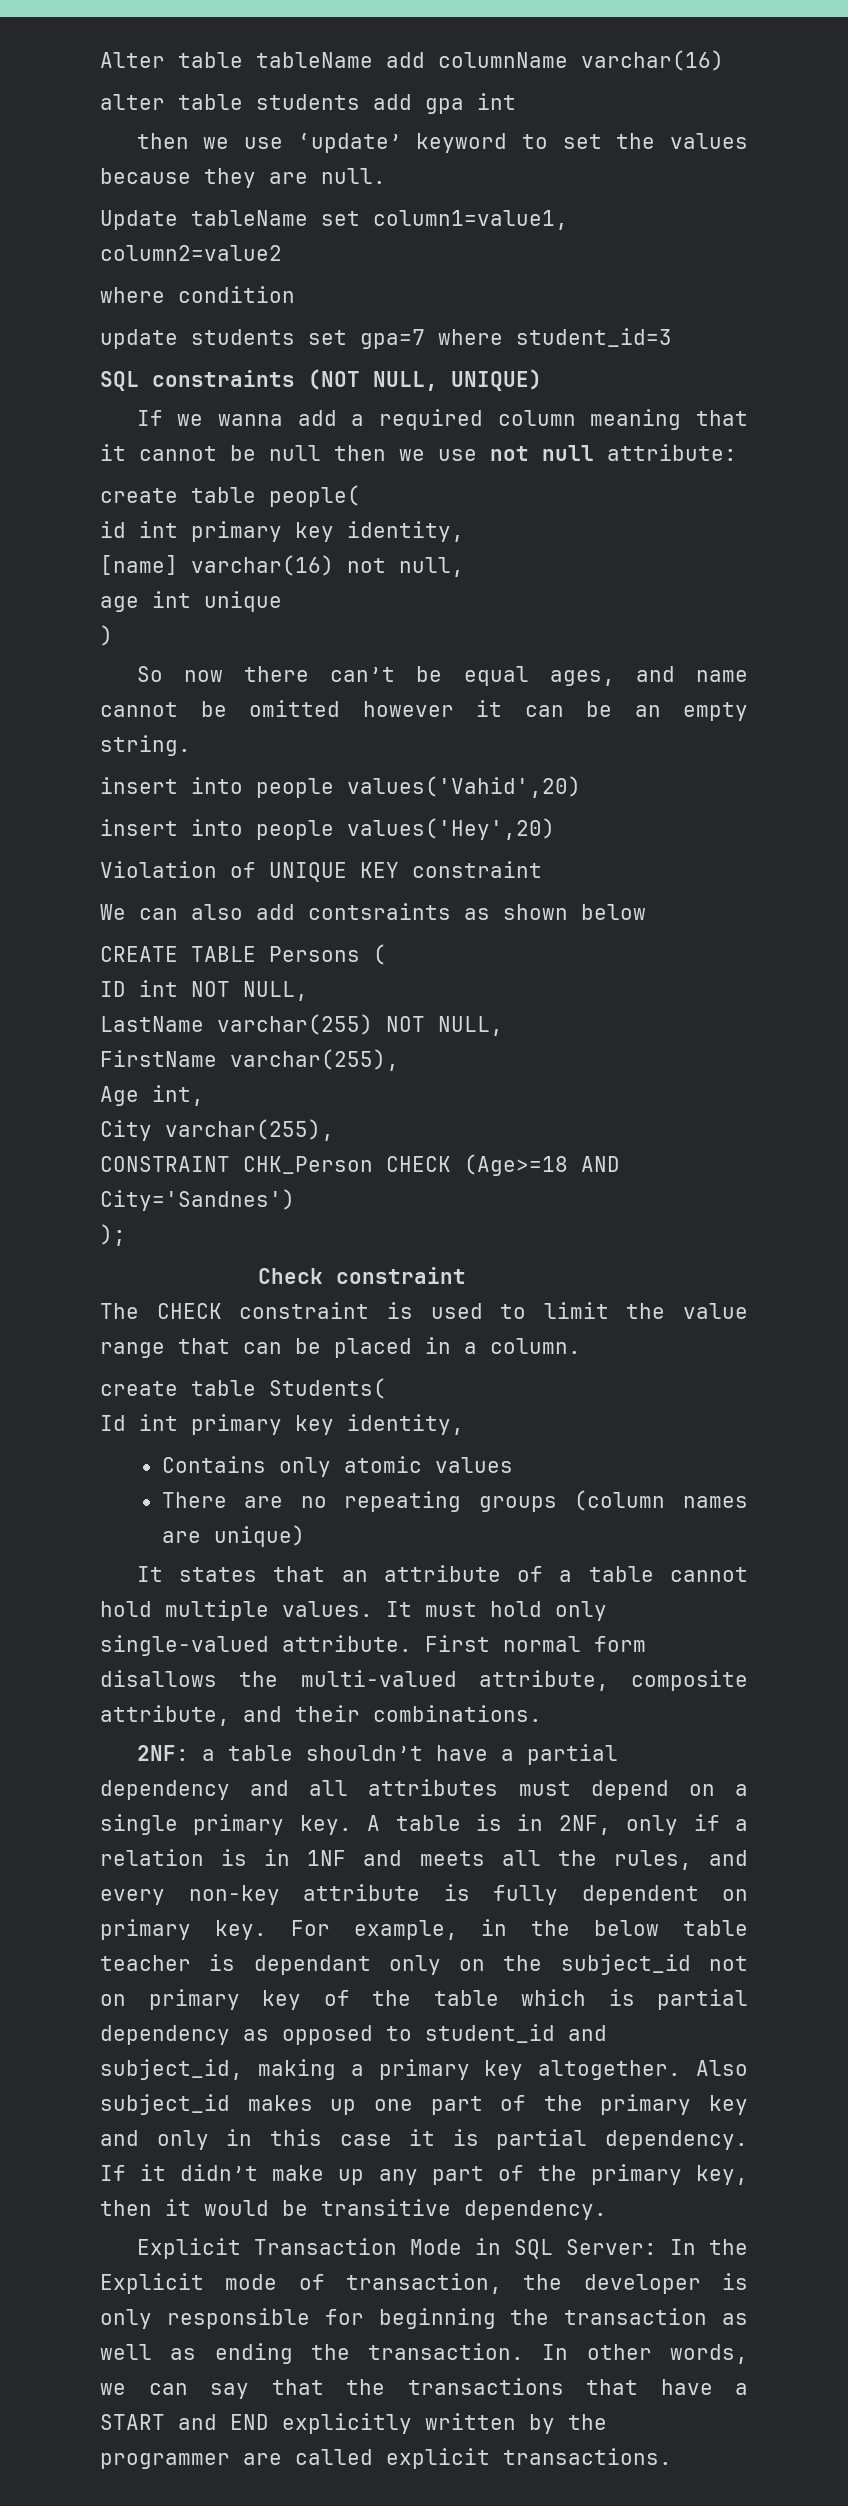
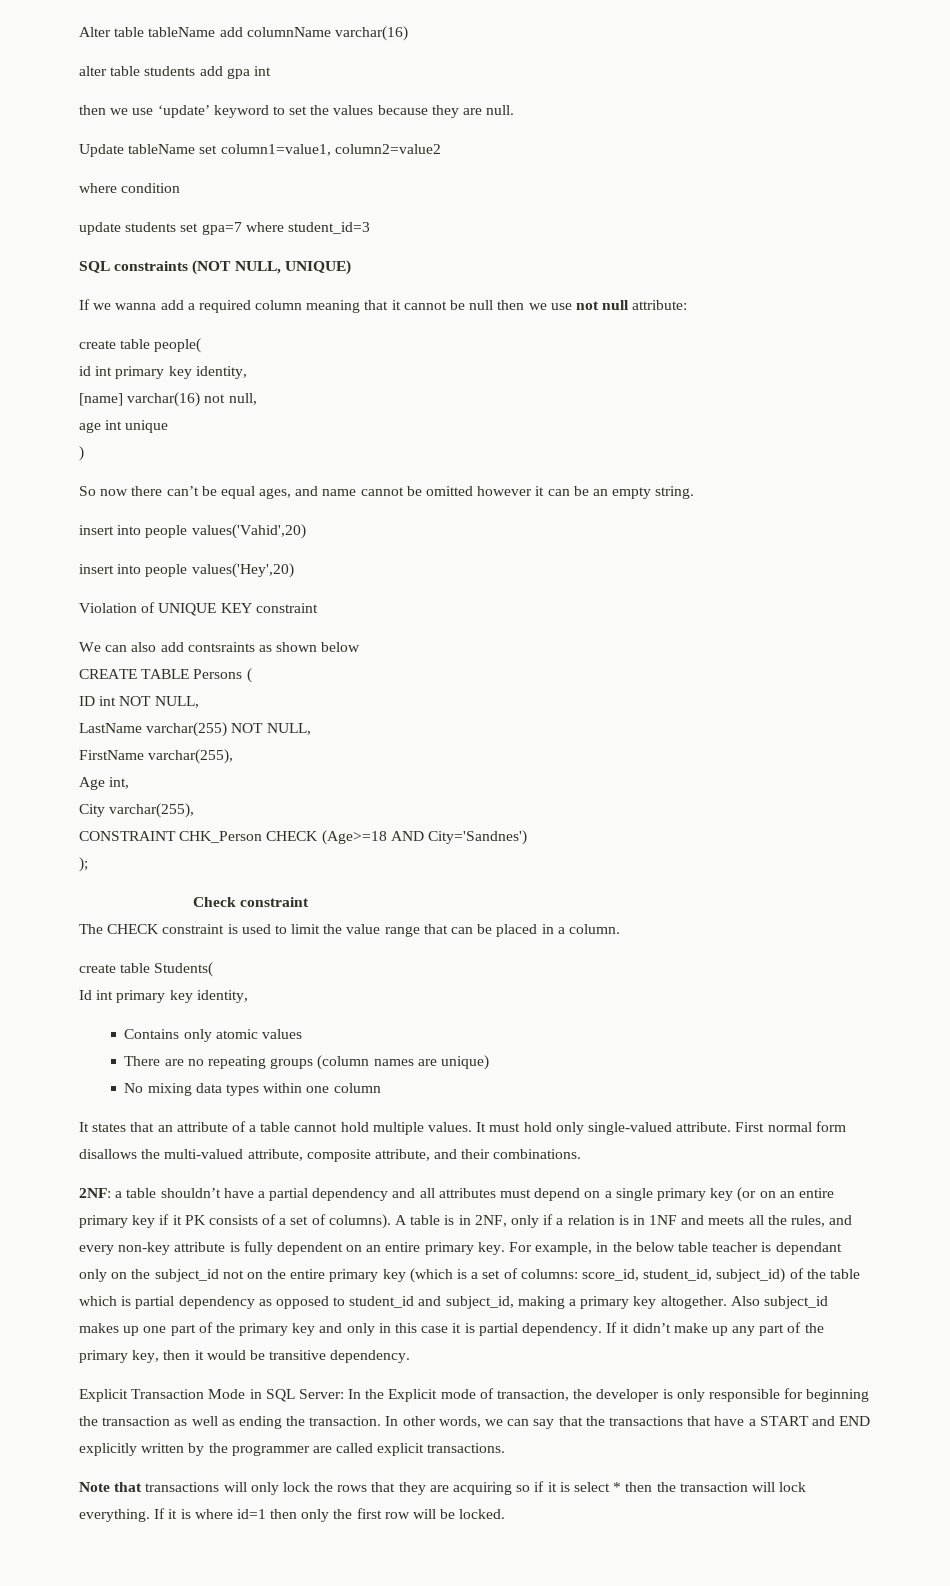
+ No mixing data types within one column
- 2NF: a table shouldn’t have a partial dependency and all attributes must depend on a single primary key.
+ 2NF: a table shouldn’t have a partial dependency and all attributes must depend on a single primary key (or on an entire primary key if it PK consists of a set of columns).
- A table is in 2NF, only if a relation is in 1NF and meets all the rules, and every non-key attribute is fully dependent on primary key.
+ A table is in 2NF, only if a relation is in 1NF and meets all the rules, and every non-key attribute is fully dependent on an entire primary key.
- For example, in the below table teacher is dependant only on the subject_id not on primary key of the table which is partial dependency as opposed to student_id and subject_id, making a primary key altogether.
+ For example, in the below table teacher is dependant only on the subject_id not on the entire primary key (which is a set of columns: score_id, student_id, subject_id) of the table which is partial dependency as opposed to student_id and subject_id, making a primary key altogether.
+ Note that transactions will only lock the rows that they are acquiring so if it is select * then the transaction will lock everything. If it is where id=1 then only the first row will be locked.

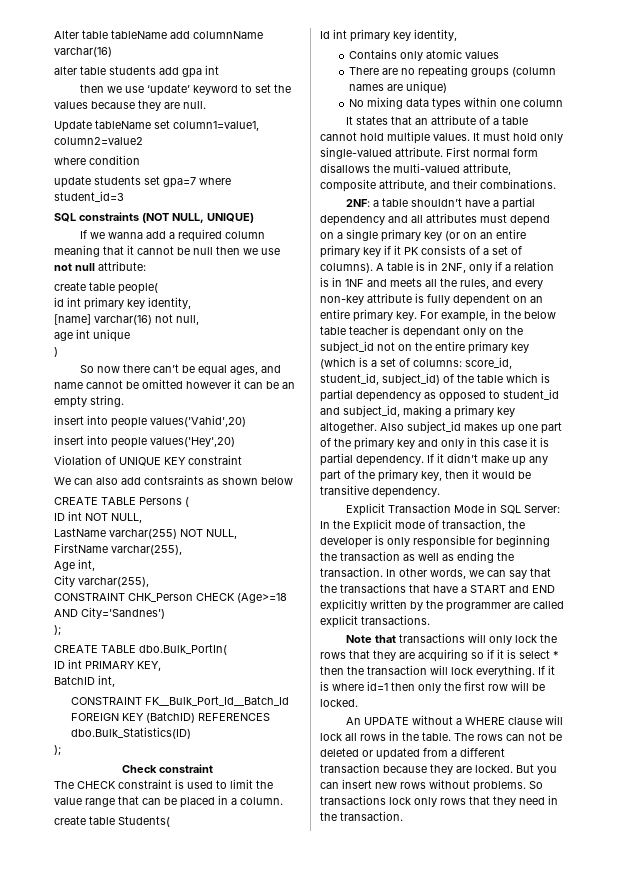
+ CREATE TABLE dbo.Bulk_PortIn(
+ ID int PRIMARY KEY,
+ BatchID int,
+ CONSTRAINT FK__Bulk_Port_Id__Batch_Id FOREIGN KEY (BatchID) REFERENCES dbo.Bulk_Statistics(ID)
+ );
+ An UPDATE without a WHERE clause will lock all rows in the table. The rows can not be deleted or updated from a different transaction because they are locked. But you can insert new rows without problems. So transactions lock only rows that they need in the transaction.

